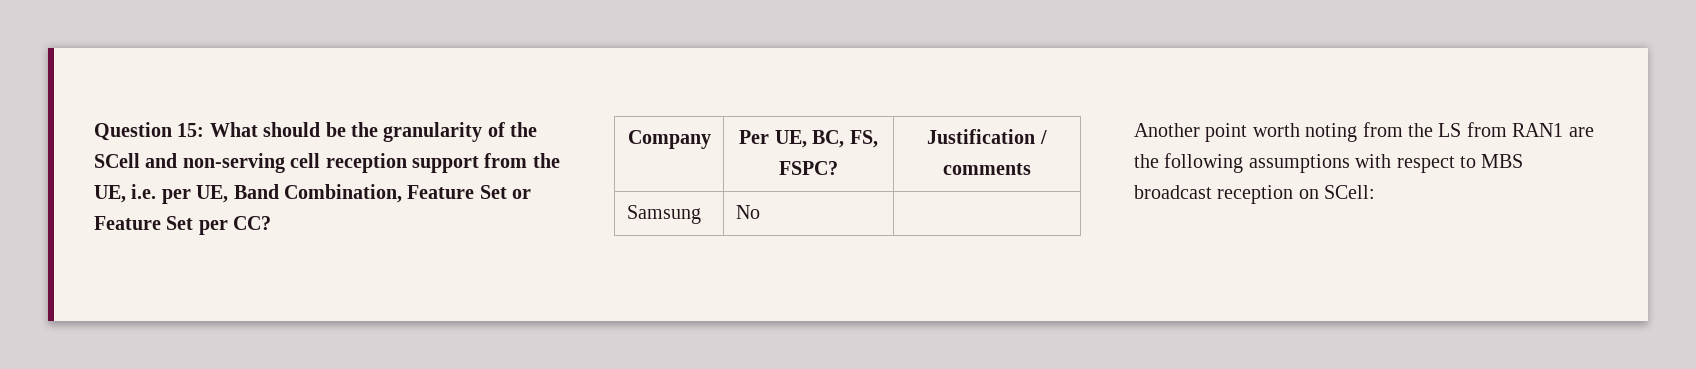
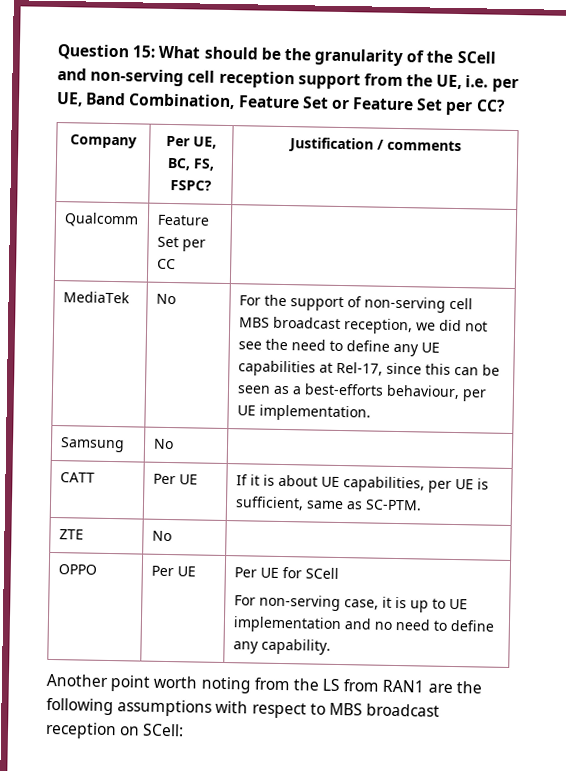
+ Qualcomm | Feature Set per CC |
+ MediaTek | No | For the support of non-serving cell MBS broadcast reception, we did not see the need to define any UE capabilities at Rel-17, since this can be seen as a best-efforts behaviour, per UE implementation.
  Samsung | No |
+ CATT | Per UE | If it is about UE capabilities, per UE is sufficient, same as SC-PTM.
+ ZTE | No |
+ OPPO | Per UE | Per UE for SCell
+ For non-serving case, it is up to UE implementation and no need to define any capability.

